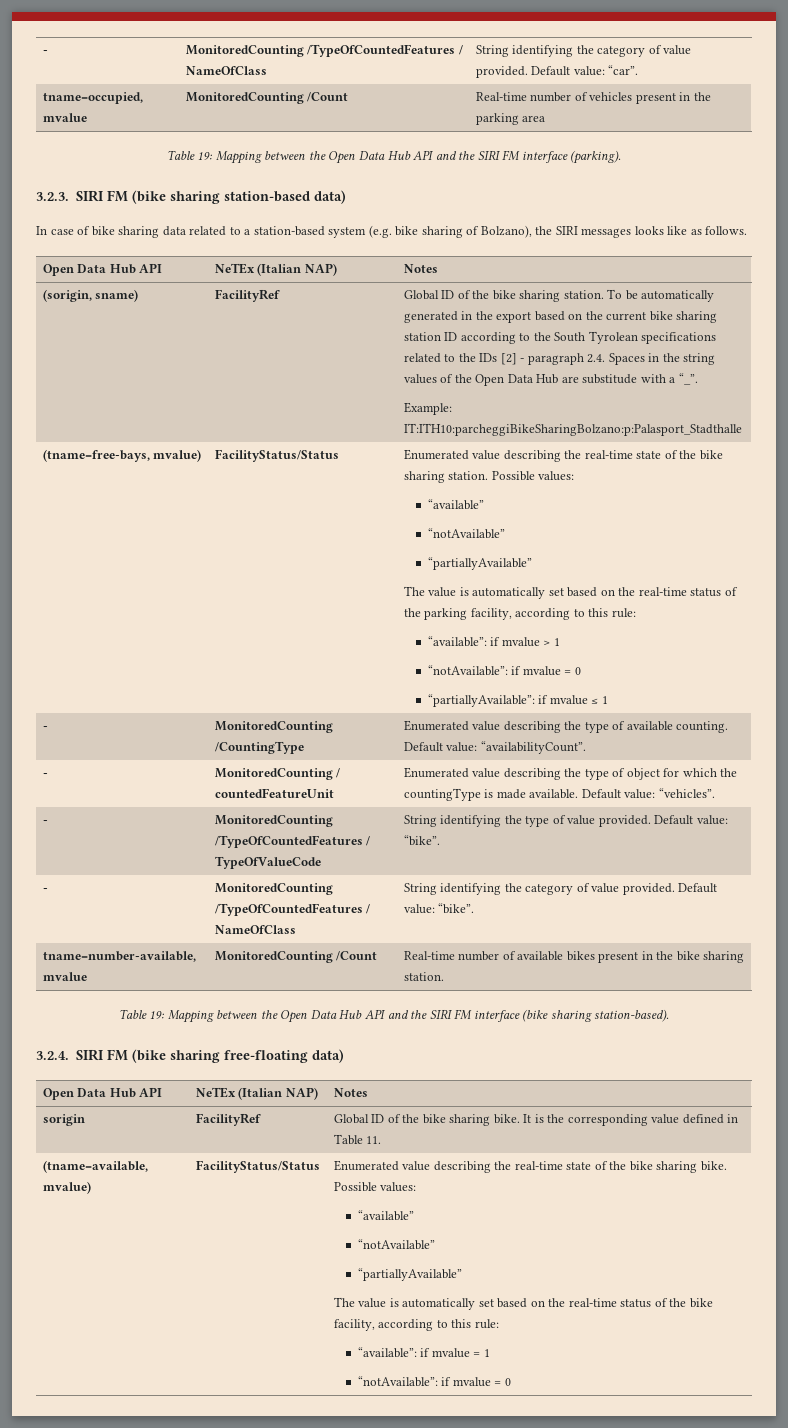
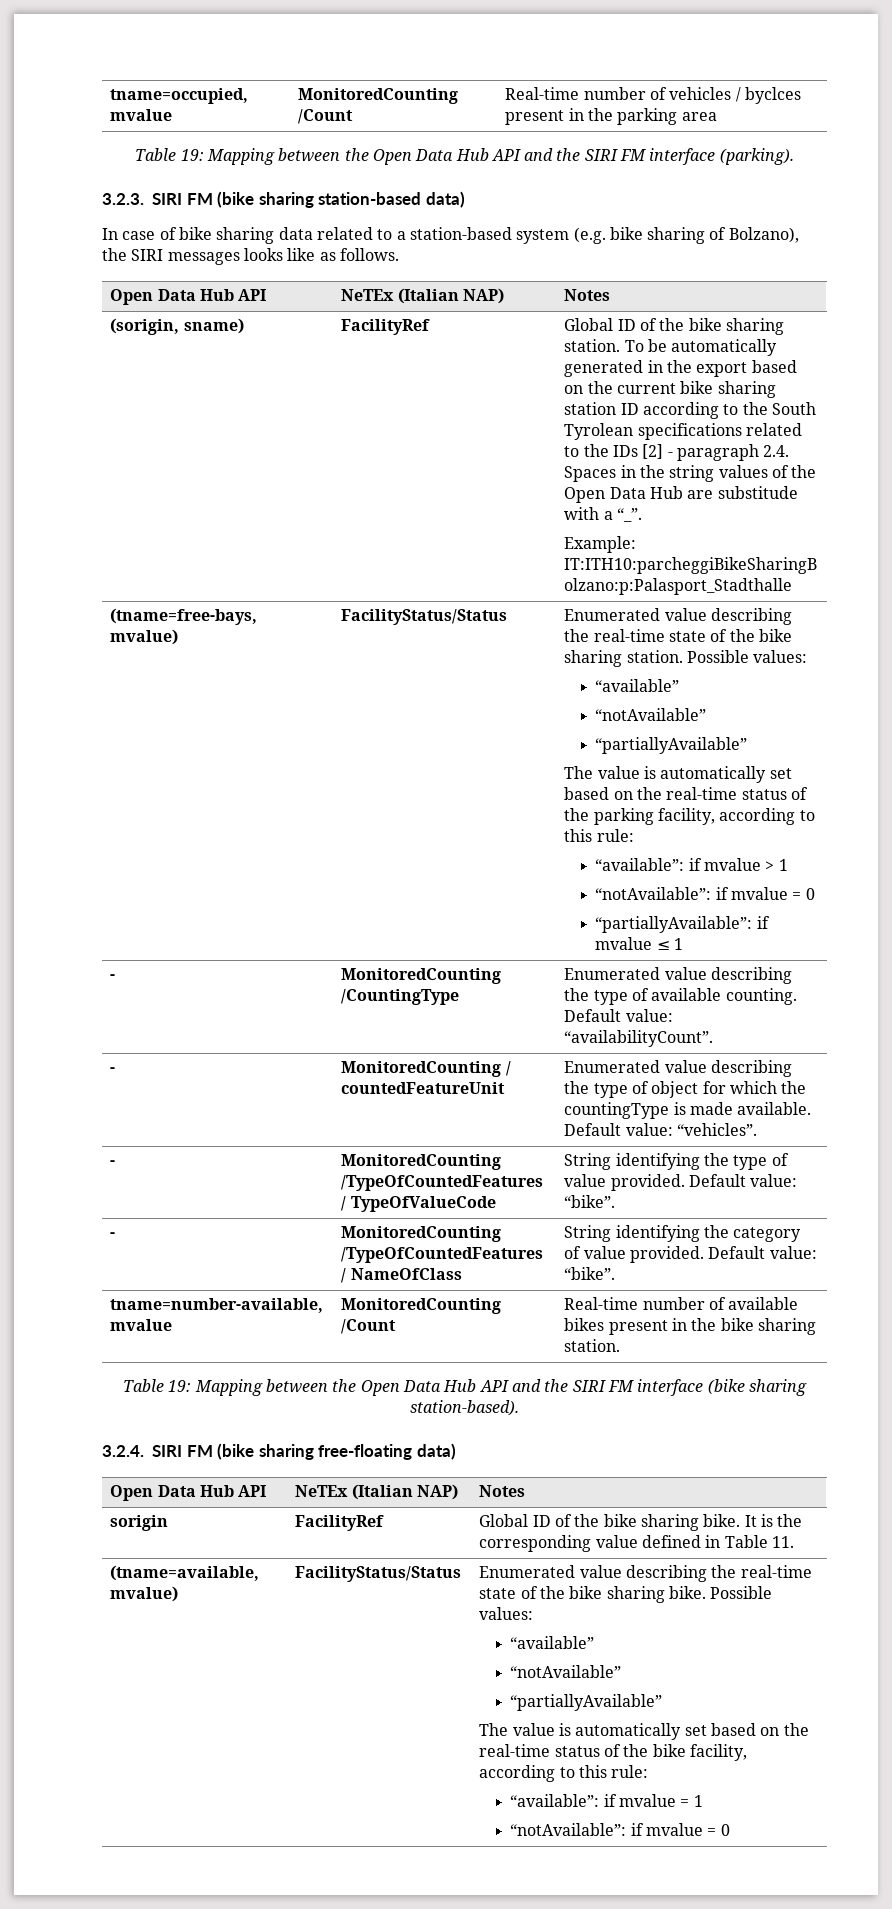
- - | MonitoredCounting /TypeOfCountedFeatures / NameOfClass | String identifying the category of value provided. Default value: “car”.
- tname=occupied, mvalue | MonitoredCounting /Count | Real-time number of vehicles present in the parking area
+ tname=occupied, mvalue | MonitoredCounting /Count | Real-time number of vehicles / byclces present in the parking area

